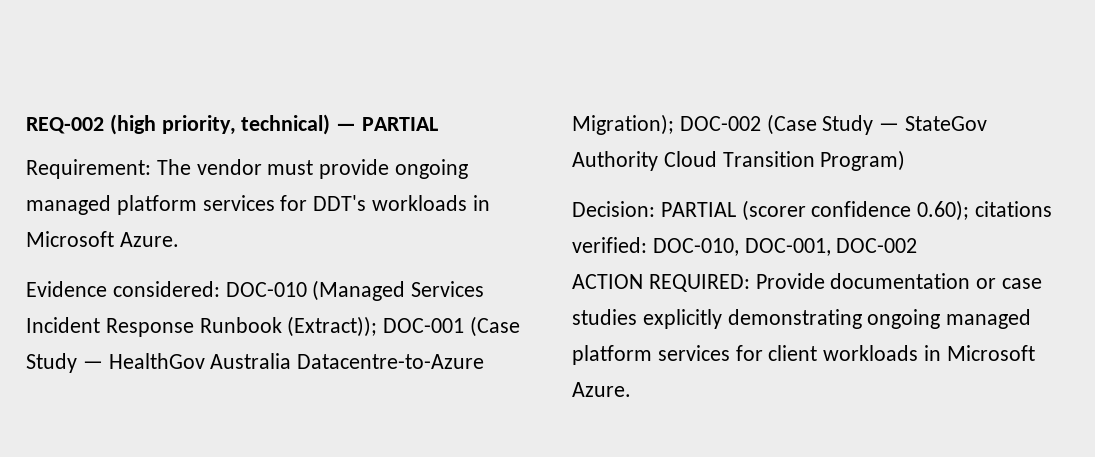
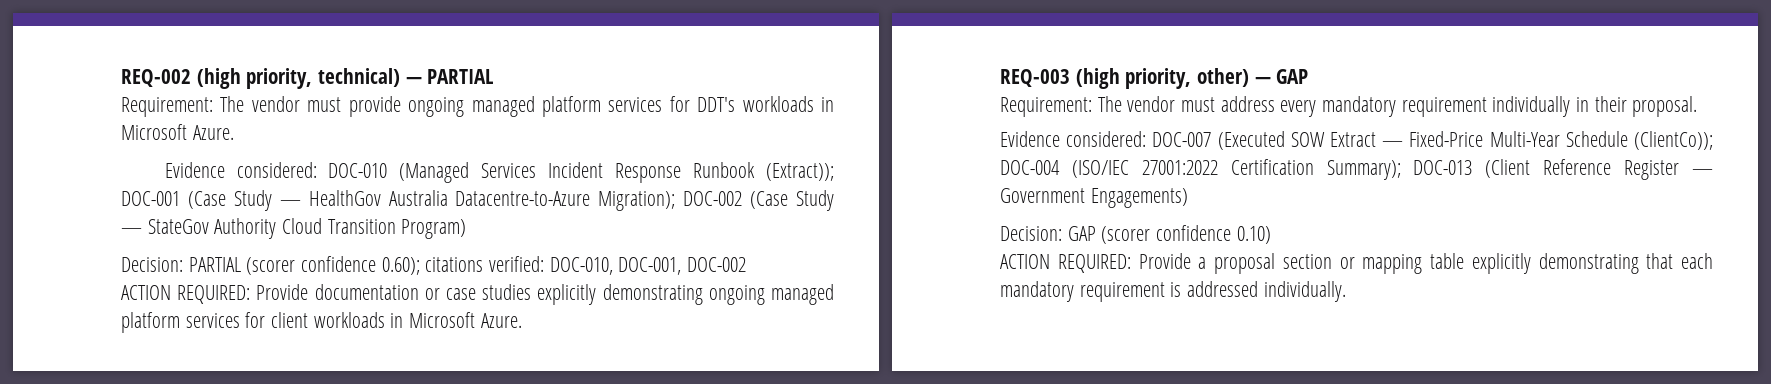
+ REQ-003 (high priority, other) — GAP
+ Requirement: The vendor must address every mandatory requirement individually in their proposal.
+ Evidence considered: DOC-007 (Executed SOW Extract — Fixed-Price Multi-Year Schedule (ClientCo)); DOC-004 (ISO/IEC 27001:2022 Certification Summary); DOC-013 (Client Reference Register — Government Engagements)
+ Decision: GAP (scorer confidence 0.10)
+ ACTION REQUIRED: Provide a proposal section or mapping table explicitly demonstrating that each mandatory requirement is addressed individually.

